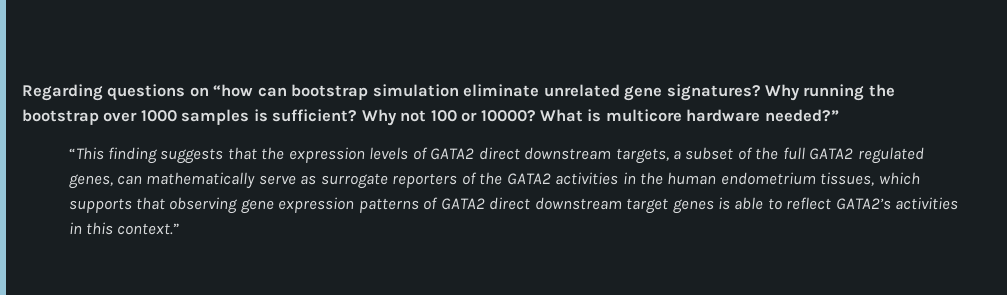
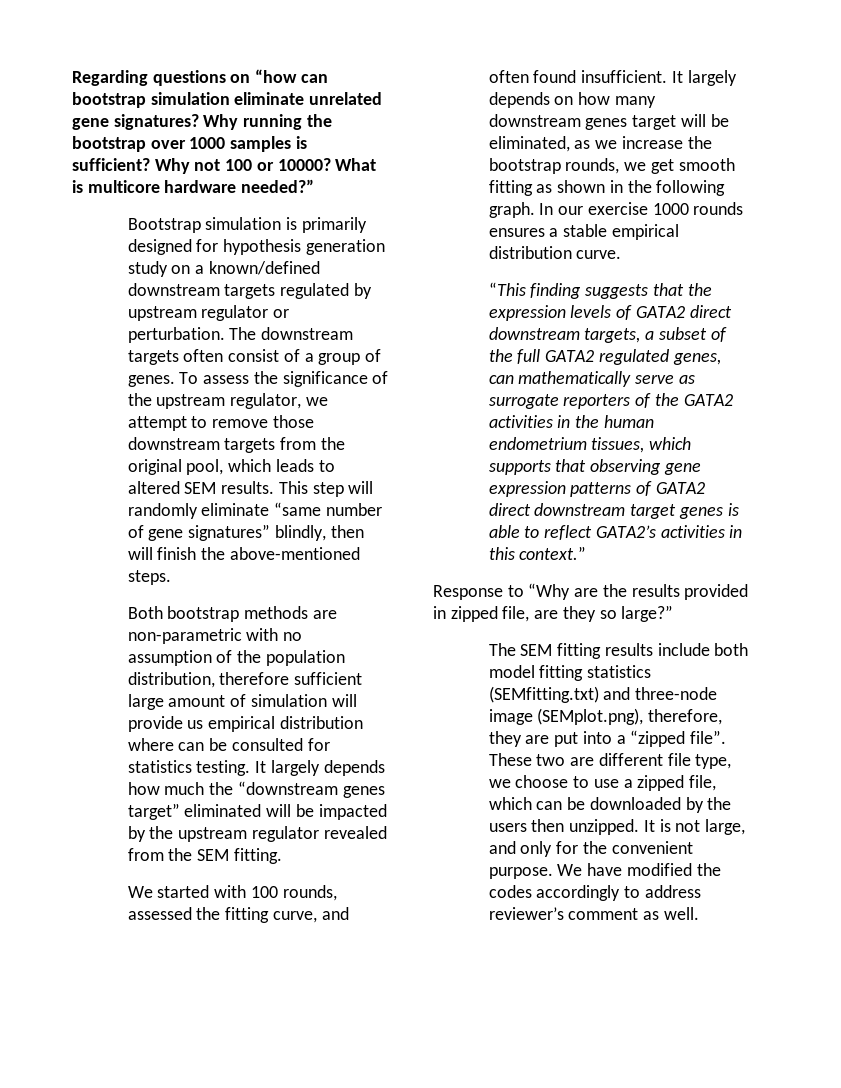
+ Bootstrap simulation is primarily designed for hypothesis generation study on a known/defined downstream targets regulated by upstream regulator or perturbation. The downstream targets often consist of a group of genes. To assess the significance of the upstream regulator, we attempt to remove those downstream targets from the original pool, which leads to altered SEM results. This step will randomly eliminate “same number of gene signatures” blindly, then will finish the above-mentioned steps.
+ Both bootstrap methods are non-parametric with no assumption of the population distribution, therefore sufficient large amount of simulation will provide us empirical distribution where can be consulted for statistics testing. It largely depends how much the “downstream genes target” eliminated will be impacted by the upstream regulator revealed from the SEM fitting.
+ We started with 100 rounds, assessed the fitting curve, and often found insufficient. It largely depends on how many downstream genes target will be eliminated, as we increase the bootstrap rounds, we get smooth fitting as shown in the following graph. In our exercise 1000 rounds ensures a stable empirical distribution curve.
+ Response to “Why are the results provided in zipped file, are they so large?”
+ The SEM fitting results include both model fitting statistics (SEMfitting.txt) and three-node image (SEMplot.png), therefore, they are put into a “zipped file”. These two are different file type, we choose to use a zipped file, which can be downloaded by the users then unzipped. It is not large, and only for the convenient purpose. We have modified the codes accordingly to address reviewer’s comment as well.

